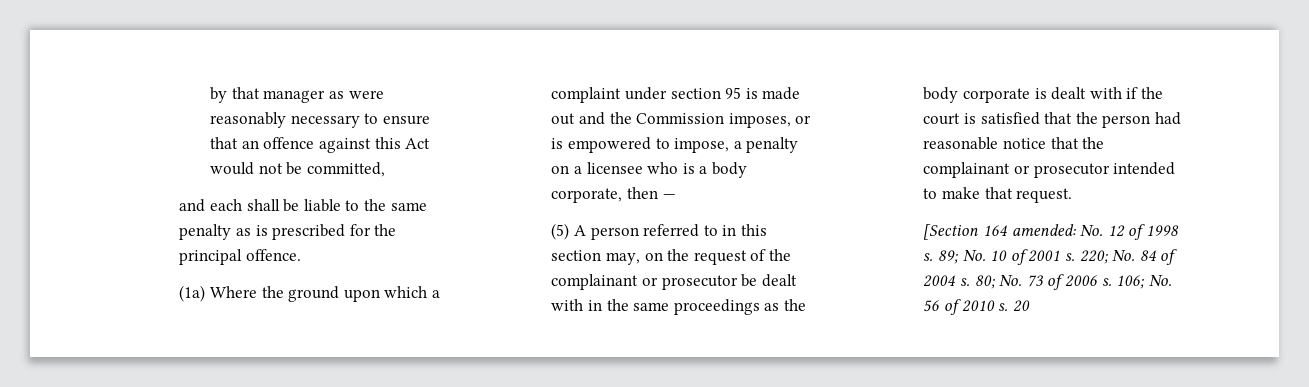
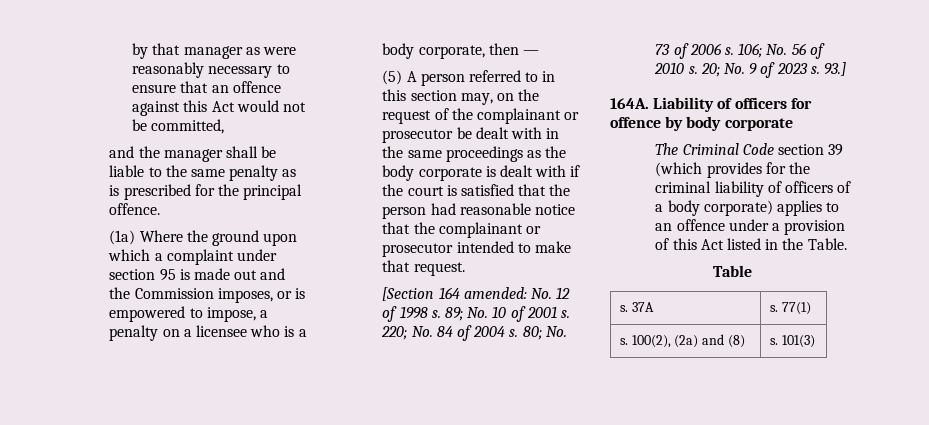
- and each shall be liable to the same penalty as is prescribed for the principal offence.
+ and the manager shall be liable to the same penalty as is prescribed for the principal offence.
- 20
+ 20; No. 9 of 2023 s. 93.]
+ 164A. Liability of officers for offence by body corporate
+ The Criminal Code section 39 (which provides for the criminal liability of officers of a body corporate) applies to an offence under a provision of this Act listed in the Table.
+ Table
+ s. 37A | s. 77(1)
+ s. 100(2), (2a) and (8) | s. 101(3)

